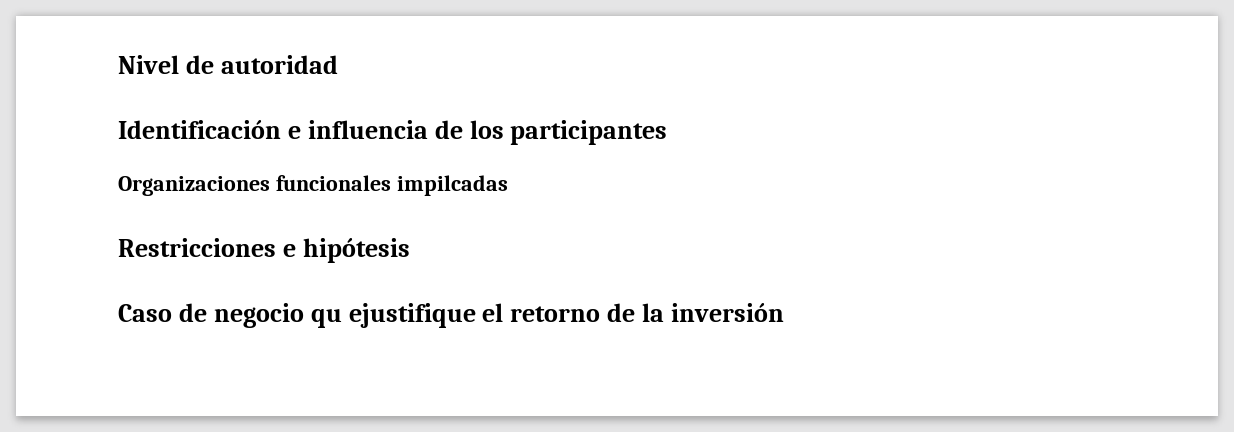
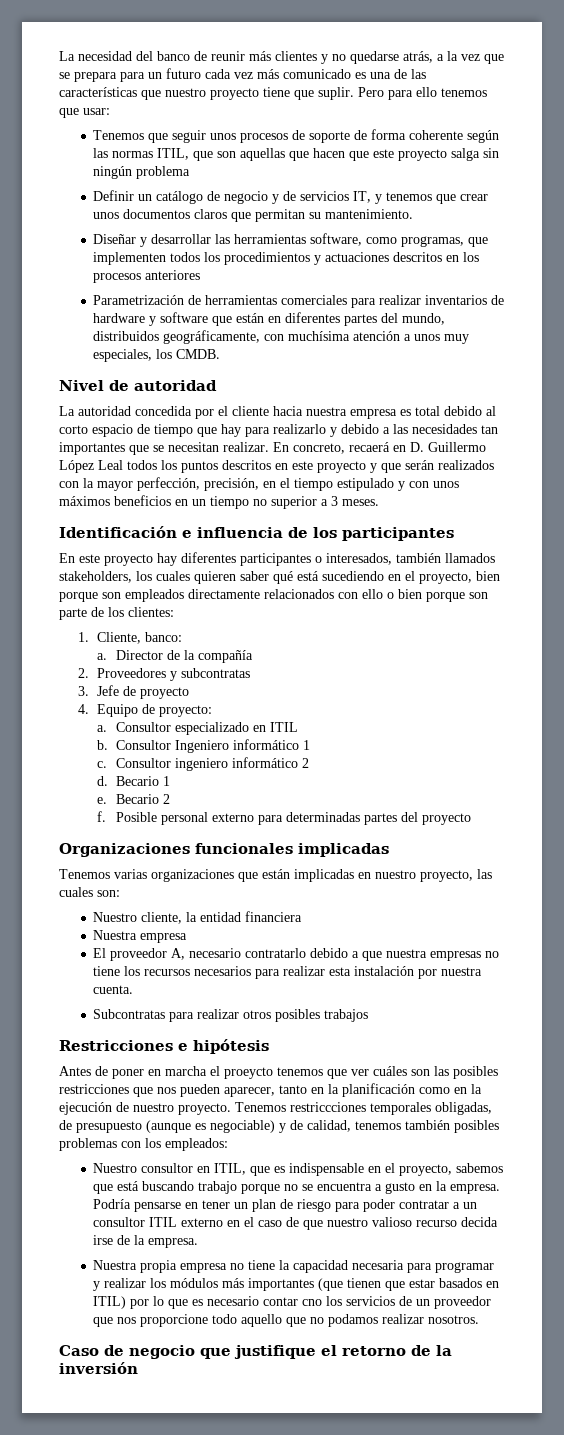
+ La necesidad del banco de reunir más clientes y no quedarse atrás, a la vez que se prepara para un futuro cada vez más comunicado es una de las características que nuestro proyecto tiene que suplir. Pero para ello tenemos que usar:
+ Tenemos que seguir unos procesos de soporte de forma coherente según las normas ITIL, que son aquellas que hacen que este proyecto salga sin ningún problema
+ Definir un catálogo de negocio y de servicios IT, y tenemos que crear unos documentos claros que permitan su mantenimiento.
+ Diseñar y desarrollar las herramientas software, como programas, que implementen todos los procedimientos y actuaciones descritos en los procesos anteriores
+ Parametrización de herramientas comerciales para realizar inventarios de hardware y software que están en diferentes partes del mundo, distribuidos geográficamente, con muchísima atención a unos muy especiales, los CMDB.
  Nivel de autoridad
+ La autoridad concedida por el cliente hacia nuestra empresa es total debido al corto espacio de tiempo que hay para realizarlo y debido a las necesidades tan importantes que se necesitan realizar. En concreto, recaerá en D. Guillermo López Leal todos los puntos descritos en este proyecto y que serán realizados con la mayor perfección, precisión, en el tiempo estipulado y con unos máximos beneficios en un tiempo no superior a 3 meses.
- Organizaciones funcionales impilcadas
+ En este proyecto hay diferentes participantes o interesados, también llamados stakeholders, los cuales quieren saber qué está sucediendo en el proyecto, bien porque son empleados directamente relacionados con ello o bien porque son parte de los clientes:
+ 1. Cliente, banco:
+ a. Director de la compañía
+ 2. Proveedores y subcontratas
+ 3. Jefe de proyecto
+ 4. Equipo de proyecto:
+ a. Consultor especializado en ITIL
+ b. Consultor Ingeniero informático 1
+ c. Consultor ingeniero informático 2
+ d. Becario 1
+ e. Becario 2
+ f. Posible personal externo para determinadas partes del proyecto
+ Organizaciones funcionales implicadas
+ Tenemos varias organizaciones que están implicadas en nuestro proyecto, las cuales son:
+ Nuestro cliente, la entidad financiera
+ Nuestra empresa
+ El proveedor A, necesario contratarlo debido a que nuestra empresas no tiene los recursos necesarios para realizar esta instalación por nuestra cuenta.
+ Subcontratas para realizar otros posibles trabajos
  Restricciones e hipótesis
+ Antes de poner en marcha el proeycto tenemos que ver cuáles son las posibles restricciones que nos pueden aparecer, tanto en la planificación como en la ejecución de nuestro proyecto. Tenemos restriccciones temporales obligadas, de presupuesto (aunque es negociable) y de calidad, tenemos también posibles problemas con los empleados:
+ Nuestro consultor en ITIL, que es indispensable en el proyecto, sabemos que está buscando trabajo porque no se encuentra a gusto en la empresa. Podría pensarse en tener un plan de riesgo para poder contratar a un consultor ITIL externo en el caso de que nuestro valioso recurso decida irse de la empresa.
+ Nuestra propia empresa no tiene la capacidad necesaria para programar y realizar los módulos más importantes (que tienen que estar basados en ITIL) por lo que es necesario contar cno los servicios de un proveedor que nos proporcione todo aquello que no podamos realizar nosotros.
- Caso de negocio qu ejustifique el retorno de la inversión
+ Caso de negocio que justifique el retorno de la inversión

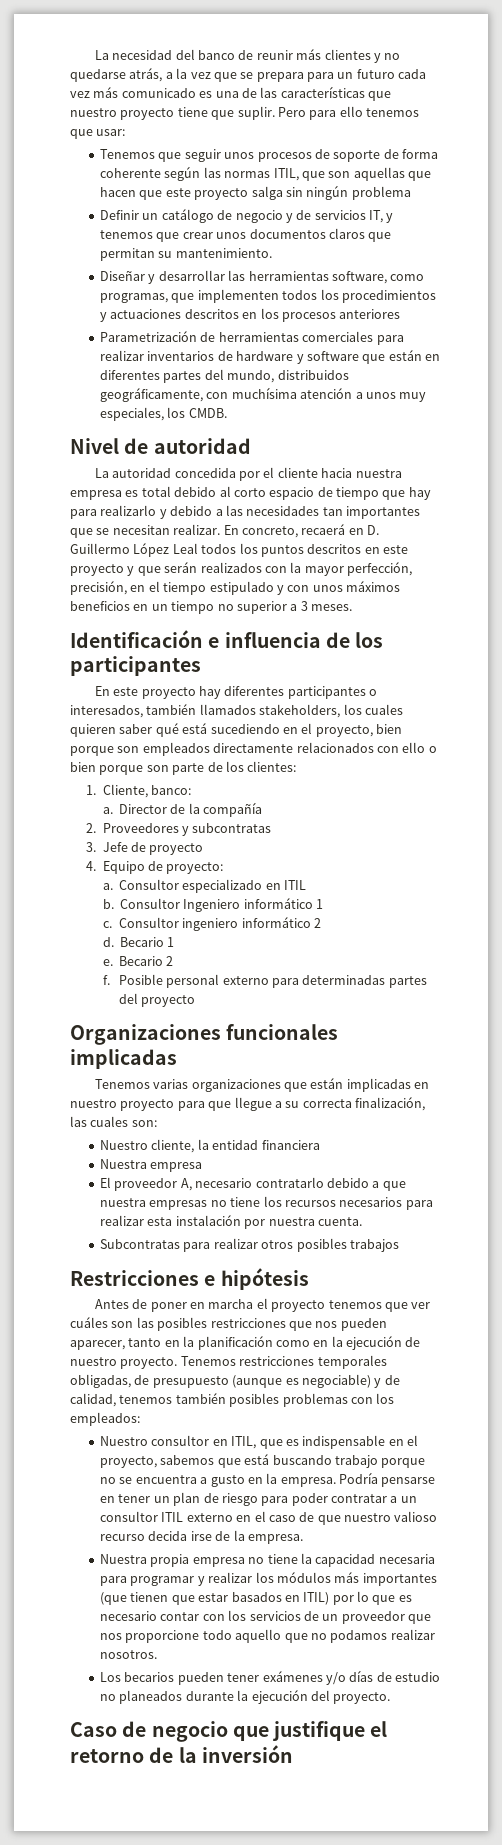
- Tenemos varias organizaciones que están implicadas en nuestro proyecto, las cuales son:
+ Tenemos varias organizaciones que están implicadas en nuestro proyecto para que llegue a su correcta finalización, las cuales son:
- Antes de poner en marcha el proeycto tenemos que ver cuáles son las posibles restricciones que nos pueden aparecer, tanto en la planificación como en la ejecución de nuestro proyecto.
+ Antes de poner en marcha el proyecto tenemos que ver cuáles son las posibles restricciones que nos pueden aparecer, tanto en la planificación como en la ejecución de nuestro proyecto.
- Tenemos restriccciones temporales obligadas, de presupuesto (aunque es negociable) y de calidad, tenemos también posibles problemas con los empleados:
+ Tenemos restricciones temporales obligadas, de presupuesto (aunque es negociable) y de calidad, tenemos también posibles problemas con los empleados:
- Nuestra propia empresa no tiene la capacidad necesaria para programar y realizar los módulos más importantes (que tienen que estar basados en ITIL) por lo que es necesario contar cno los servicios de un proveedor que nos proporcione todo aquello que no podamos realizar nosotros.
+ Nuestra propia empresa no tiene la capacidad necesaria para programar y realizar los módulos más importantes (que tienen que estar basados en ITIL) por lo que es necesario contar con los servicios de un proveedor que nos proporcione todo aquello que no podamos realizar nosotros.
+ Los becarios pueden tener exámenes y/o días de estudio no planeados durante la ejecución del proyecto.

